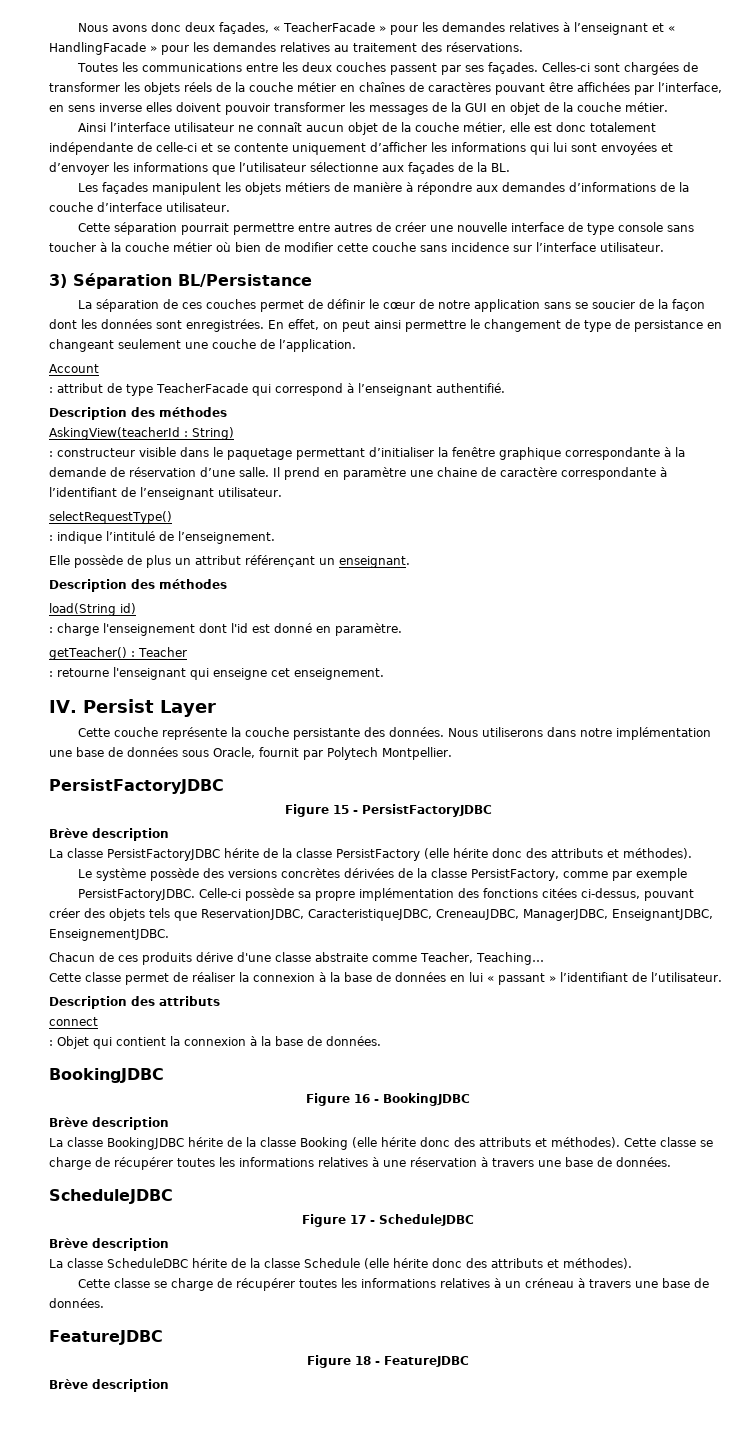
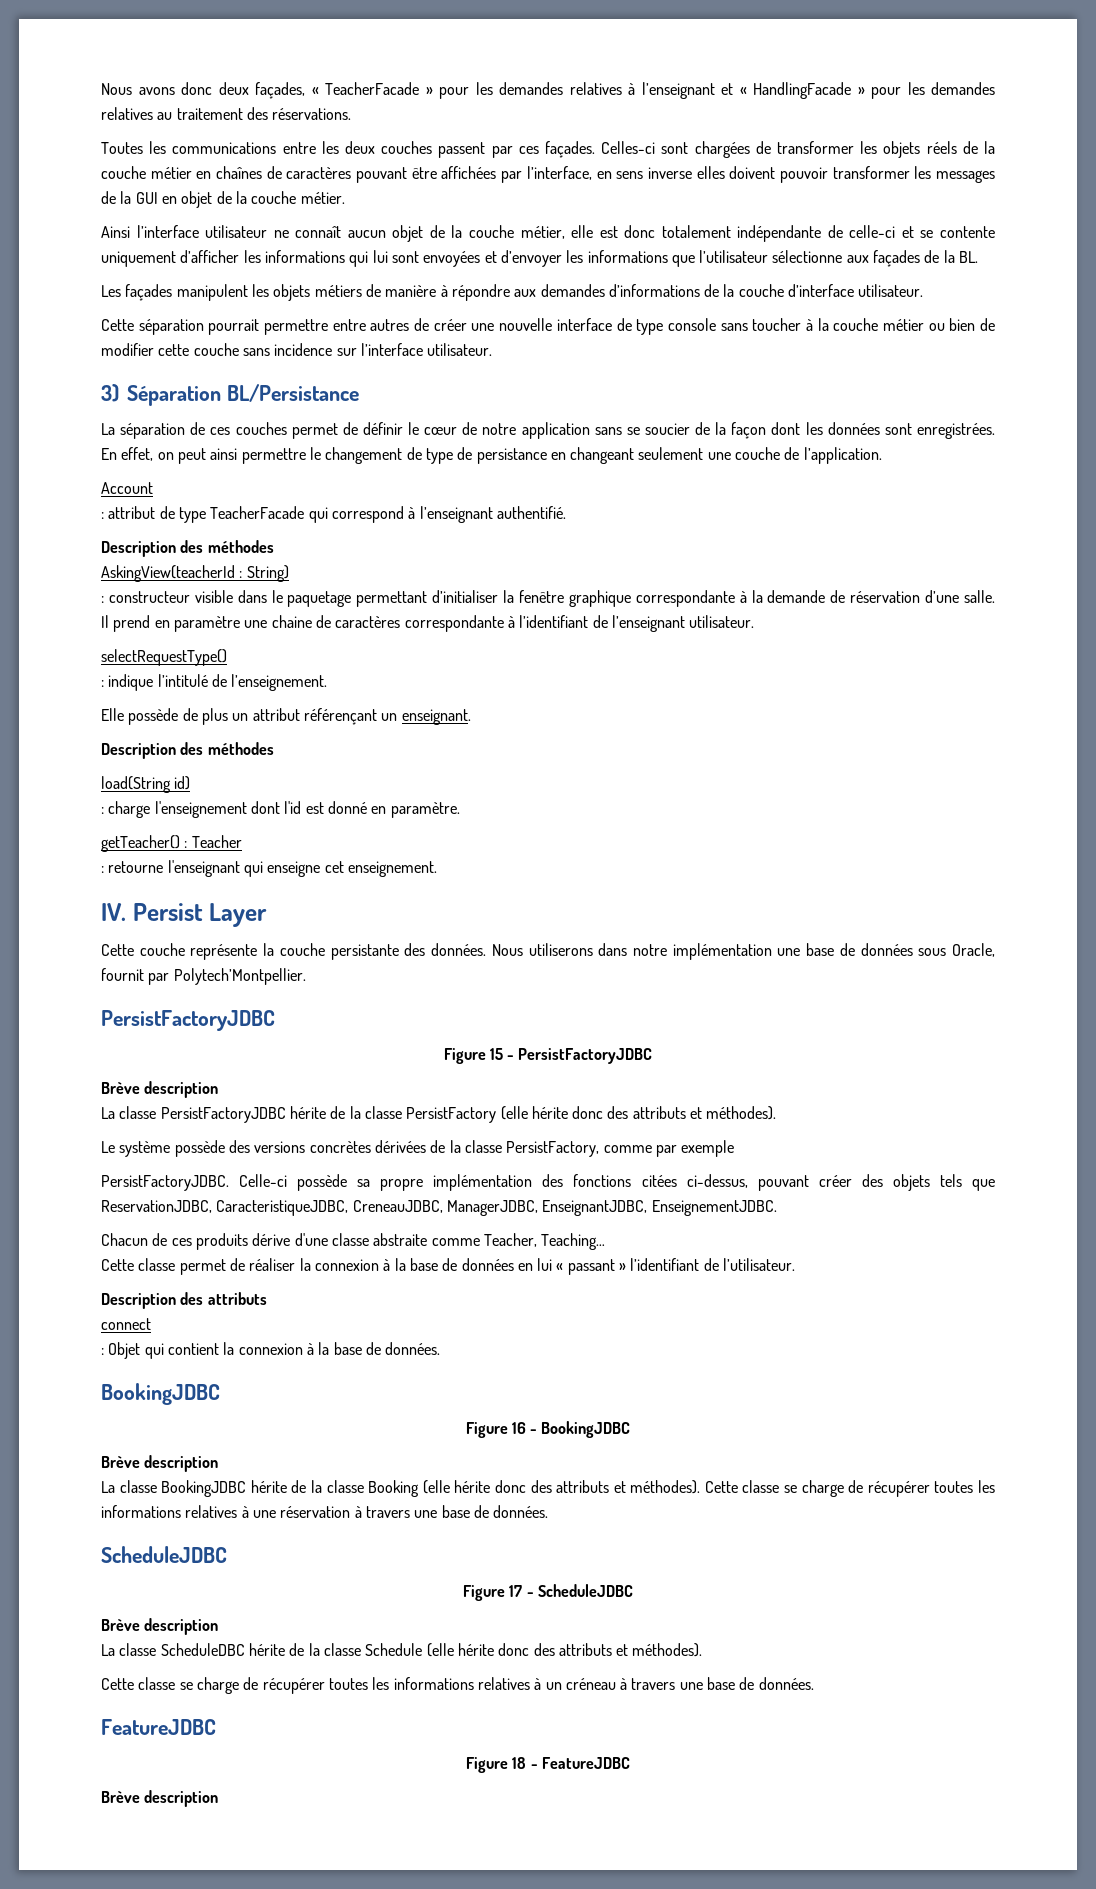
- Toutes les communications entre les deux couches passent par ses façades.
+ Toutes les communications entre les deux couches passent par ces façades.
- Cette séparation pourrait permettre entre autres de créer une nouvelle interface de type console sans toucher à la couche métier où bien de modifier cette couche sans incidence sur l’interface utilisateur.
+ Cette séparation pourrait permettre entre autres de créer une nouvelle interface de type console sans toucher à la couche métier ou bien de modifier cette couche sans incidence sur l’interface utilisateur.
- Il prend en paramètre une chaine de caractère correspondante à l’identifiant de l’enseignant utilisateur.
+ Il prend en paramètre une chaine de caractères correspondante à l’identifiant de l’enseignant utilisateur.
- Nous utiliserons dans notre implémentation une base de données sous Oracle, fournit par Polytech Montpellier.
+ Nous utiliserons dans notre implémentation une base de données sous Oracle, fournit par Polytech’Montpellier.

